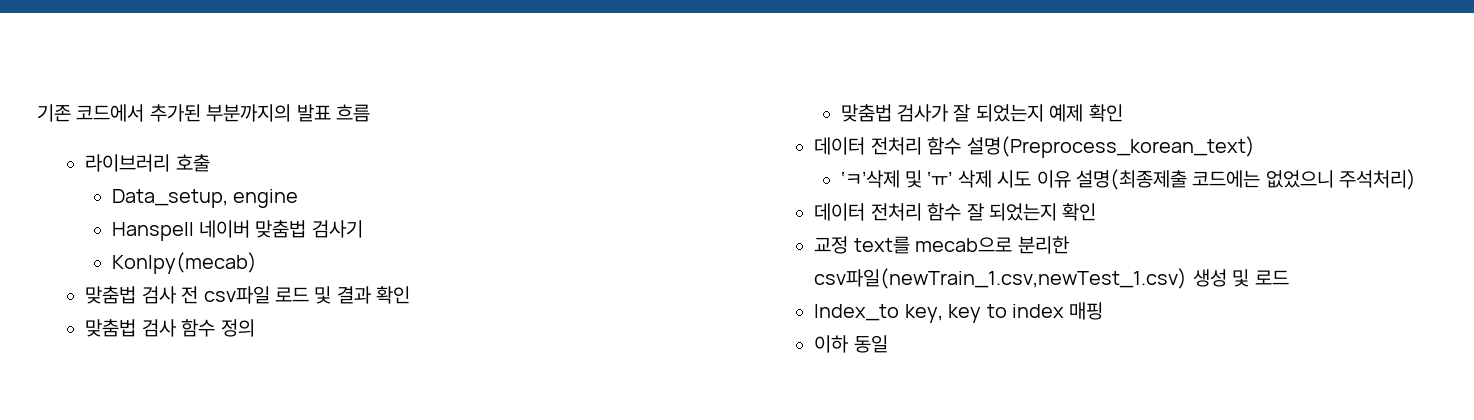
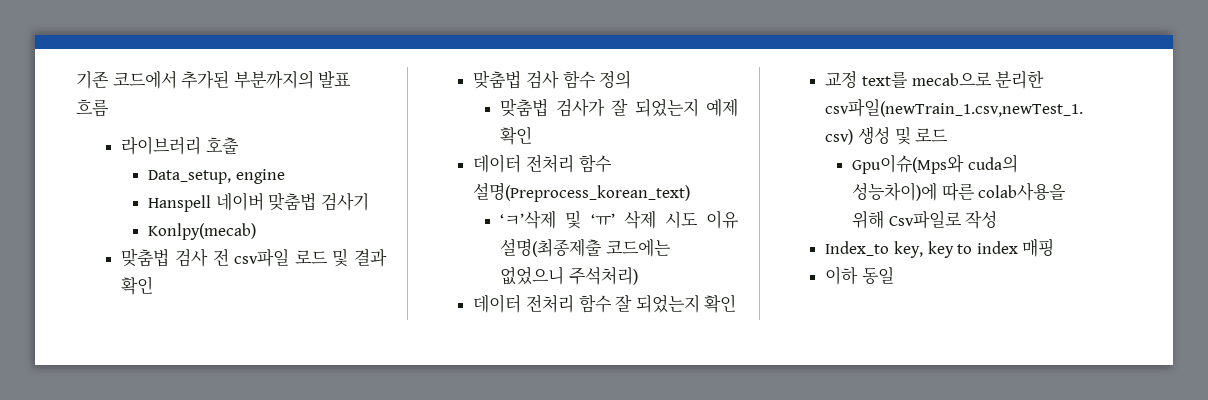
+ Gpu이슈(Mps와 cuda의 성능차이)에 따른 colab사용을 위해 Csv파일로 작성

